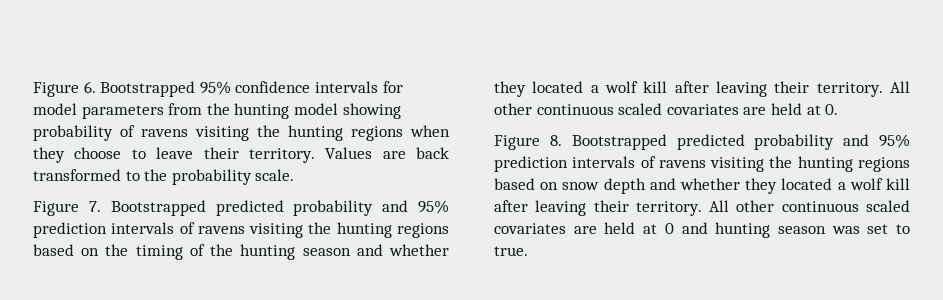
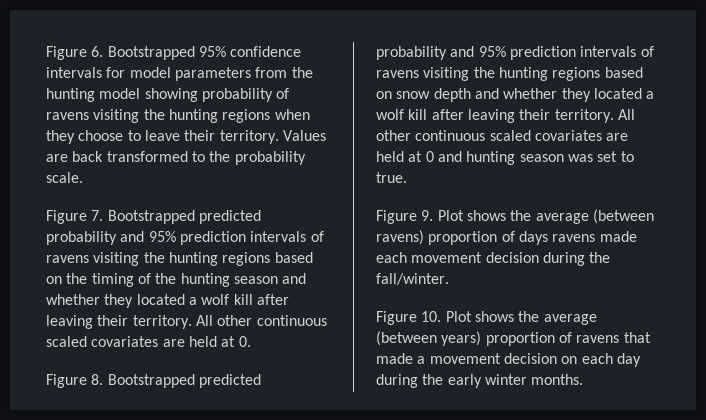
+ Figure 9. Plot shows the average (between ravens) proportion of days ravens made each movement decision during the fall/winter.
+ Figure 10. Plot shows the average (between years) proportion of ravens that made a movement decision on each day during the early winter months.

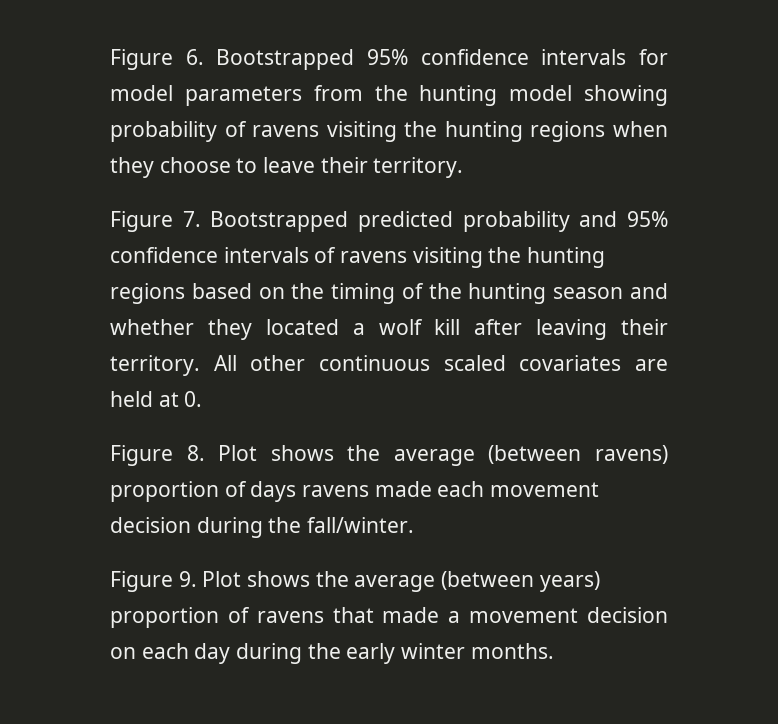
- Values are back transformed to the probability scale.
- Figure 7. Bootstrapped predicted probability and 95% prediction intervals of ravens visiting the hunting regions based on the timing of the hunting season and whether they located a wolf kill after leaving their territory.
+ Figure 7. Bootstrapped predicted probability and 95% confidence intervals of ravens visiting the hunting regions based on the timing of the hunting season and whether they located a wolf kill after leaving their territory.
- Figure 8. Bootstrapped predicted probability and 95% prediction intervals of ravens visiting the hunting regions based on snow depth and whether they located a wolf kill after leaving their territory. All other continuous scaled covariates are held at 0 and hunting season was set to true.
- Figure 9. Plot shows the average (between ravens) proportion of days ravens made each movement decision during the fall/winter.
+ Figure 8. Plot shows the average (between ravens) proportion of days ravens made each movement decision during the fall/winter.
- Figure 10. Plot shows the average (between years) proportion of ravens that made a movement decision on each day during the early winter months.
+ Figure 9. Plot shows the average (between years) proportion of ravens that made a movement decision on each day during the early winter months.

